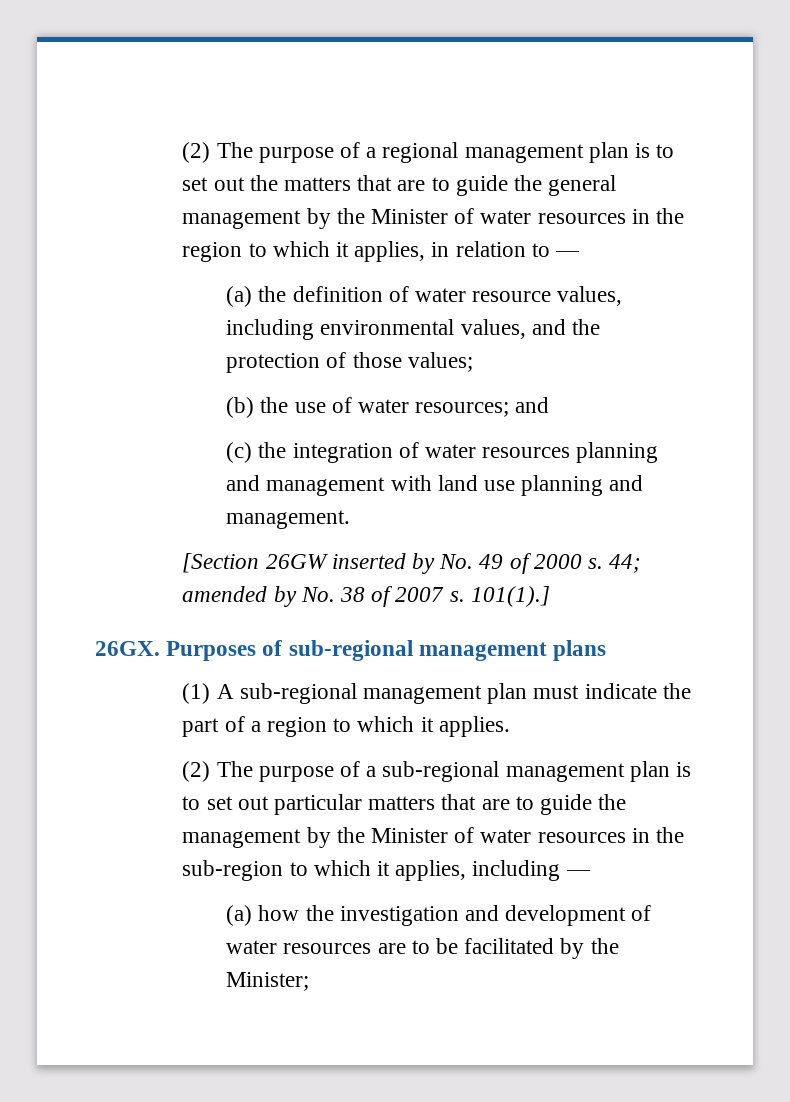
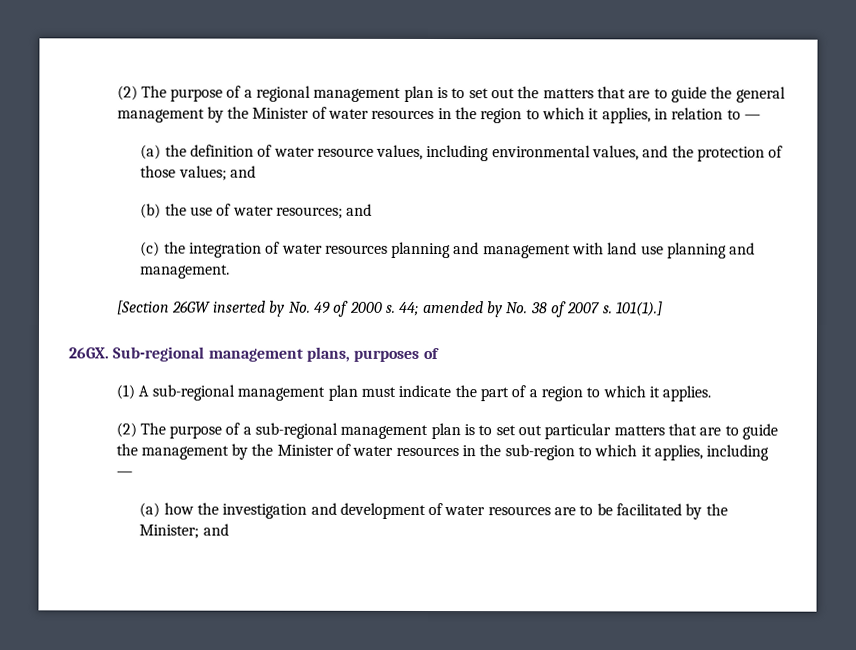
- (a) the definition of water resource values, including environmental values, and the protection of those values;
+ (a) the definition of water resource values, including environmental values, and the protection of those values; and
- Purposes of sub-regional management plans
+ Sub-regional management plans, purposes of
- (a) how the investigation and development of water resources are to be facilitated by the Minister;
+ (a) how the investigation and development of water resources are to be facilitated by the Minister; and

